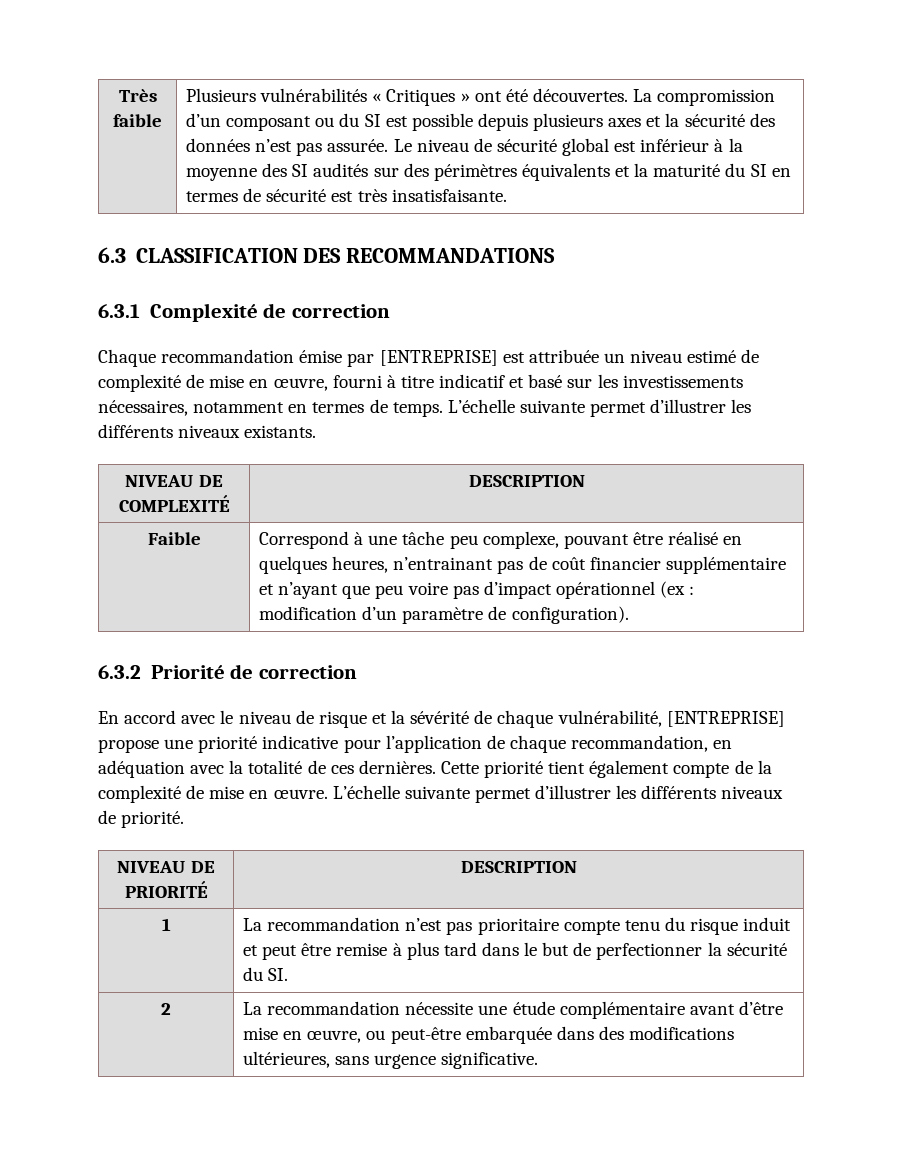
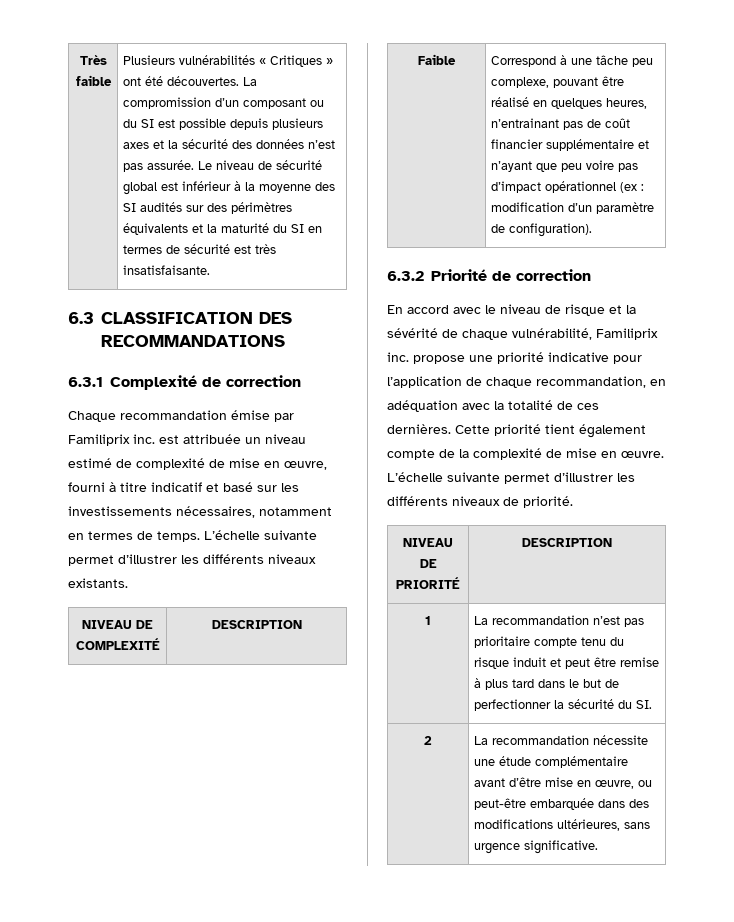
- Chaque recommandation émise par [ENTREPRISE] est attribuée un niveau estimé de complexité de mise en œuvre, fourni à titre indicatif et basé sur les investissements nécessaires, notamment en termes de temps.
+ Chaque recommandation émise par Familiprix inc. est attribuée un niveau estimé de complexité de mise en œuvre, fourni à titre indicatif et basé sur les investissements nécessaires, notamment en termes de temps.
- En accord avec le niveau de risque et la sévérité de chaque vulnérabilité, [ENTREPRISE] propose une priorité indicative pour l’application de chaque recommandation, en adéquation avec la totalité de ces dernières.
+ En accord avec le niveau de risque et la sévérité de chaque vulnérabilité, Familiprix inc. propose une priorité indicative pour l’application de chaque recommandation, en adéquation avec la totalité de ces dernières.

